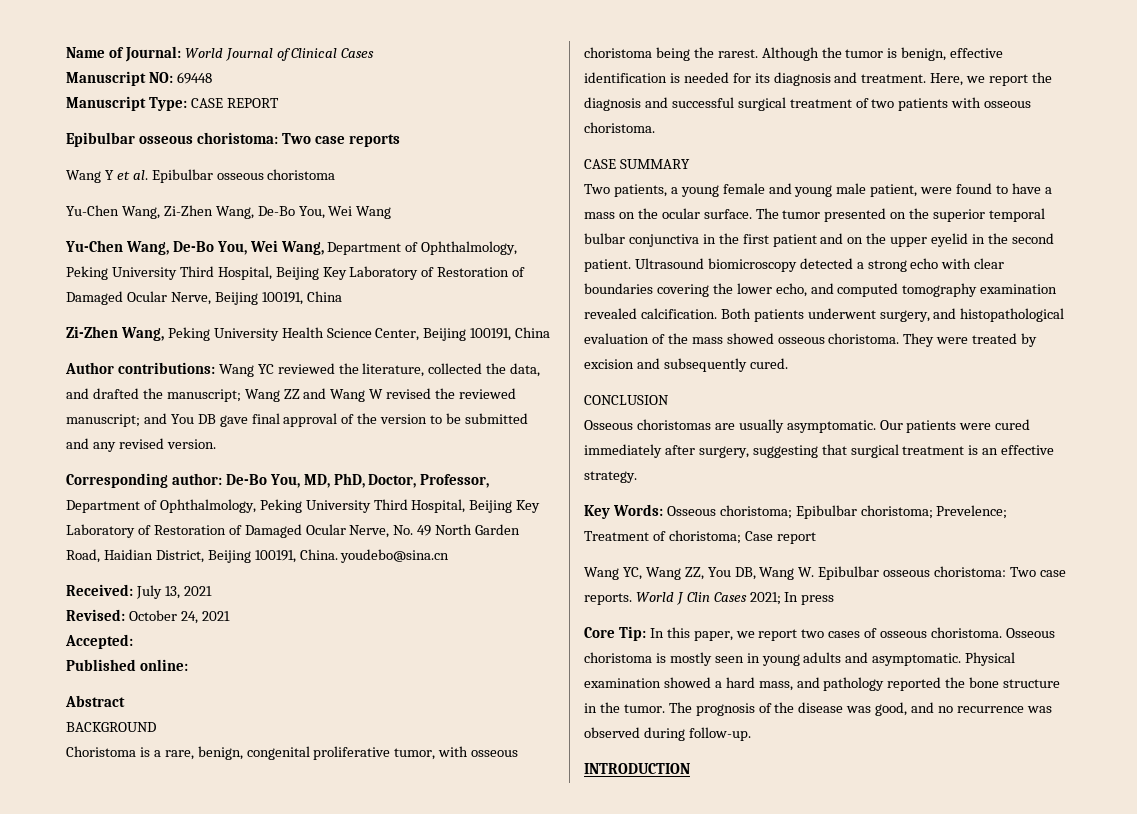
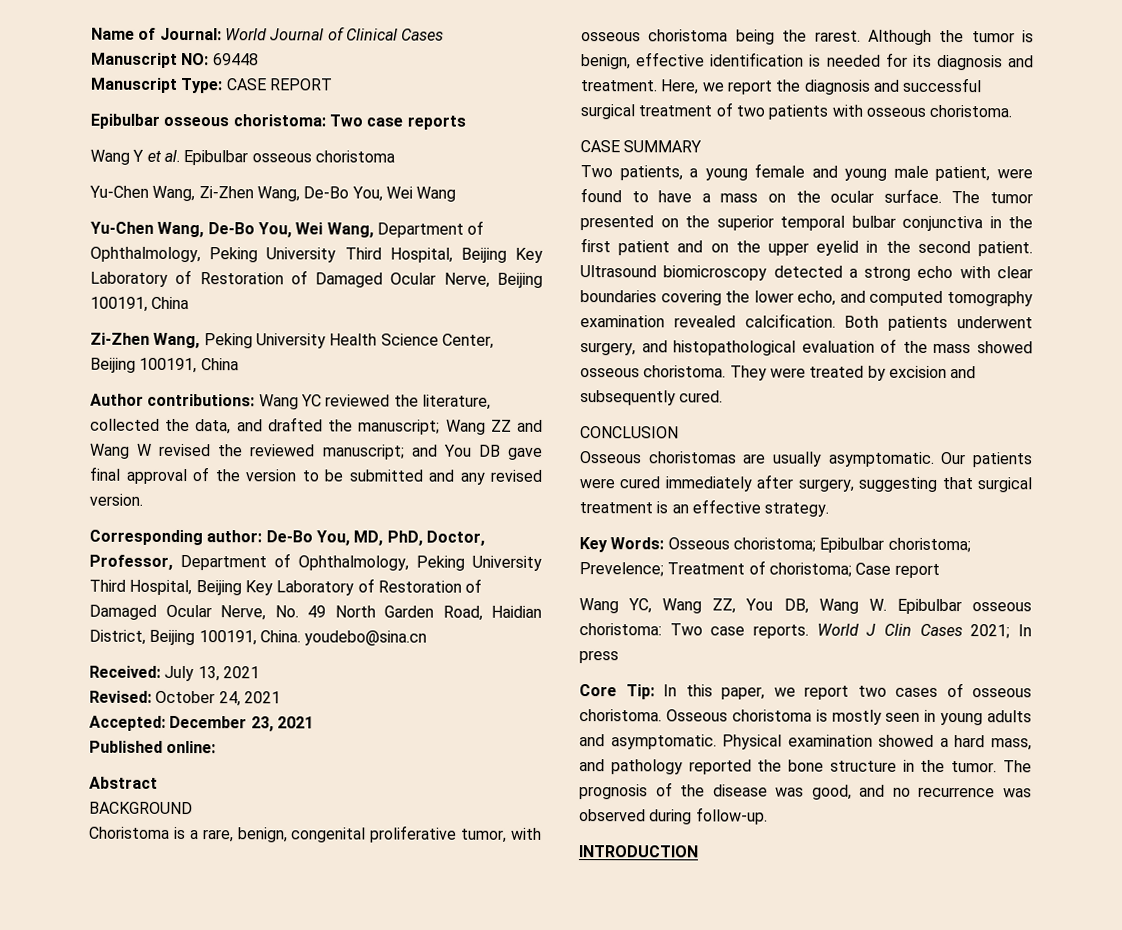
- Accepted:
+ Accepted: December 23, 2021

